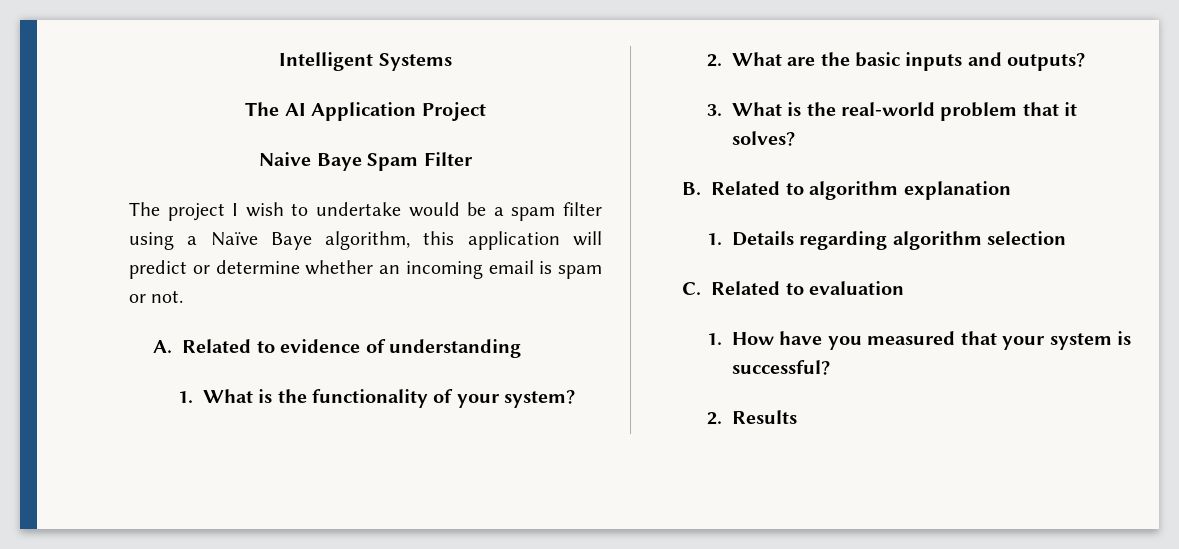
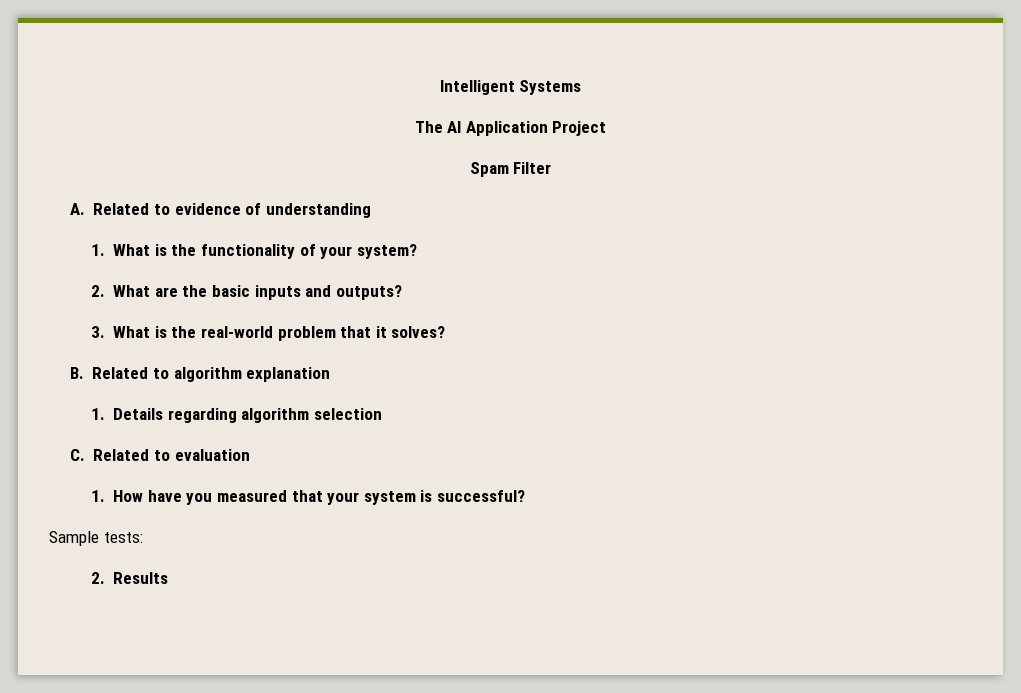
- Naive Baye Spam Filter
+ Spam Filter
- The project I wish to undertake would be a spam filter using a Naïve Baye algorithm, this application will predict or determine whether an incoming email is spam or not.
+ Sample tests:

